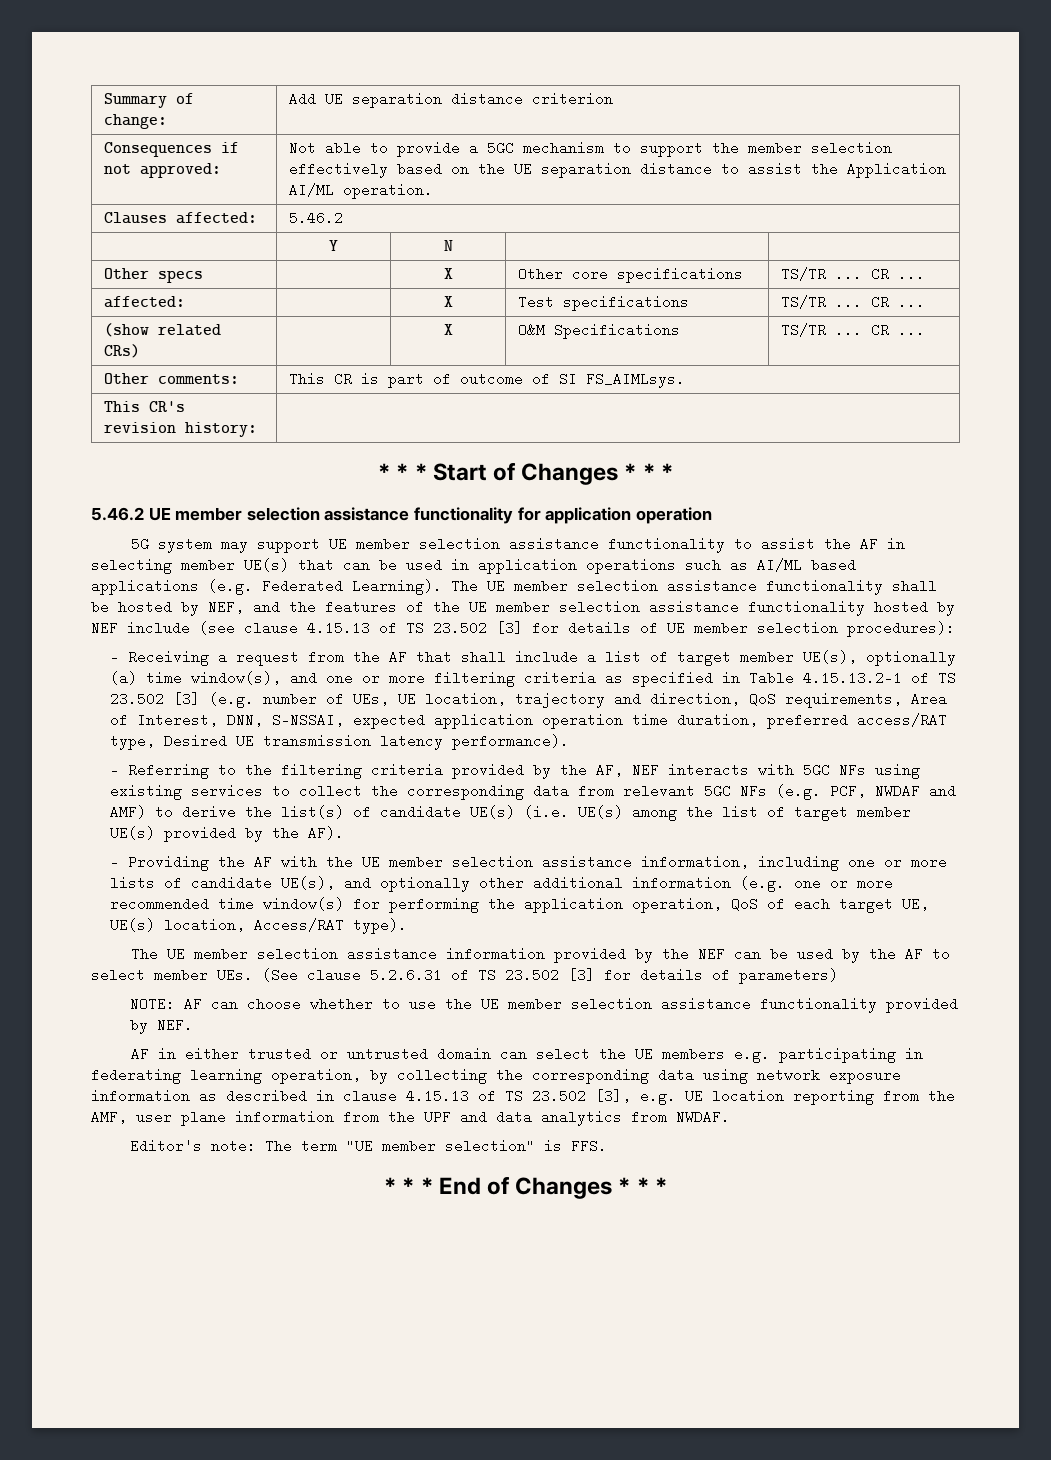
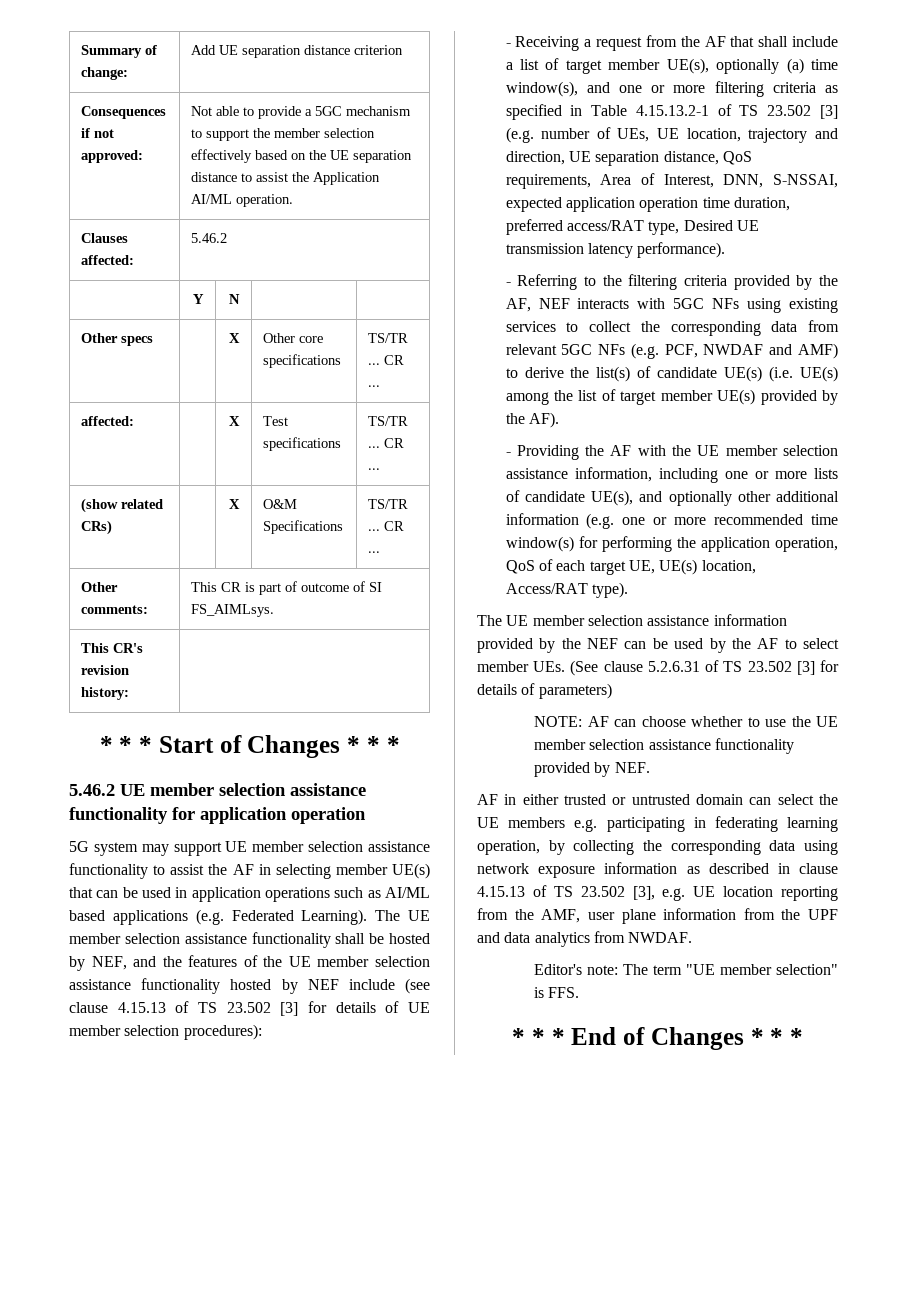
- - Receiving a request from the AF that shall include a list of target member UE(s), optionally (a) time window(s), and one or more filtering criteria as specified in Table 4.15.13.2-1 of TS 23.502 [3] (e.g. number of UEs, UE location, trajectory and direction, QoS requirements, Area of Interest, DNN, S-NSSAI, expected application operation time duration, preferred access/RAT type, Desired UE transmission latency performance).
+ - Receiving a request from the AF that shall include a list of target member UE(s), optionally (a) time window(s), and one or more filtering criteria as specified in Table 4.15.13.2-1 of TS 23.502 [3] (e.g. number of UEs, UE location, trajectory and direction, UE separation distance, QoS requirements, Area of Interest, DNN, S-NSSAI, expected application operation time duration, preferred access/RAT type, Desired UE transmission latency performance).

